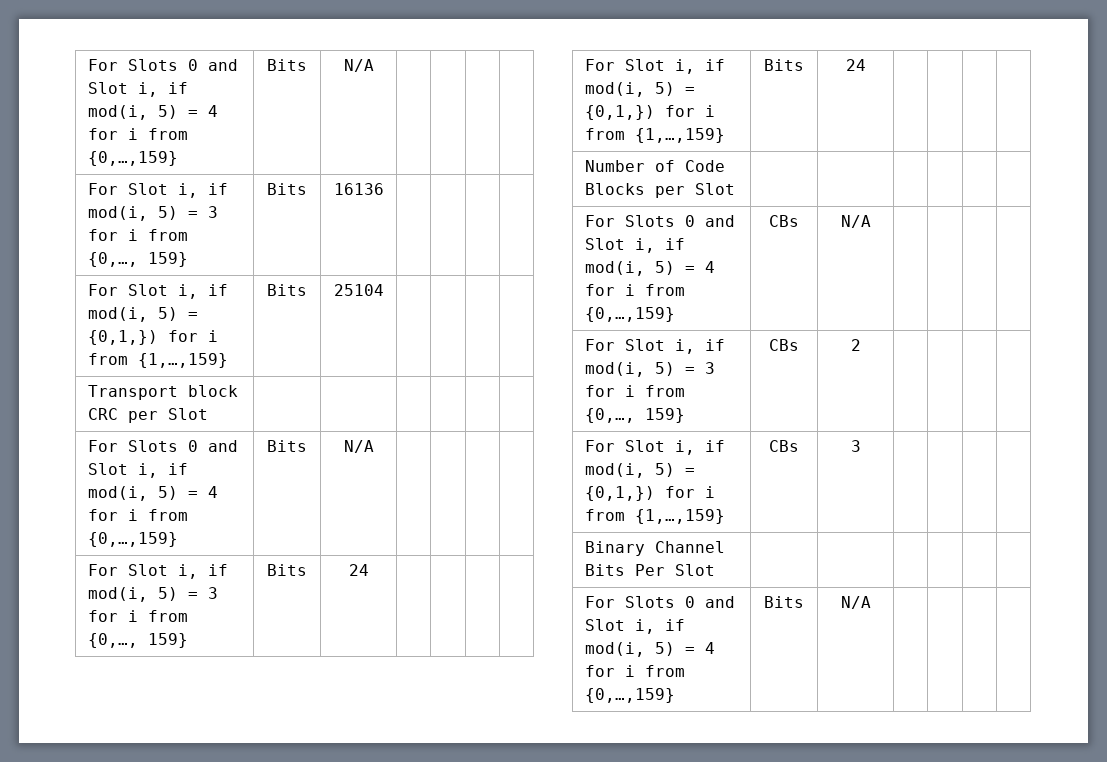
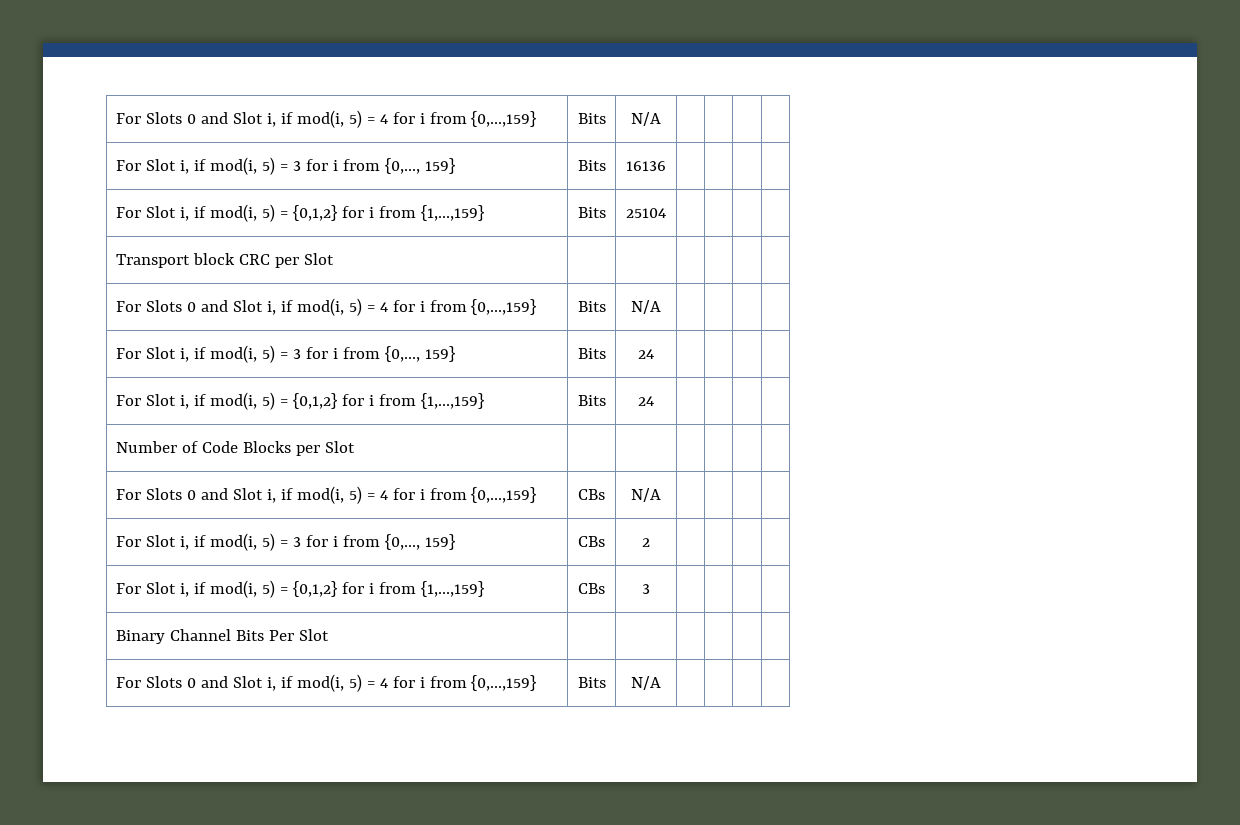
- For Slot i, if mod(i, 5) = {0,1,}) for i from {1,…,159} | Bits | 25104 | | | |
+ For Slot i, if mod(i, 5) = {0,1,2} for i from {1,…,159} | Bits | 25104 | | | |
- For Slot i, if mod(i, 5) = {0,1,}) for i from {1,…,159} | Bits | 24 | | | |
+ For Slot i, if mod(i, 5) = {0,1,2} for i from {1,…,159} | Bits | 24 | | | |
- For Slot i, if mod(i, 5) = {0,1,}) for i from {1,…,159} | CBs | 3 | | | |
+ For Slot i, if mod(i, 5) = {0,1,2} for i from {1,…,159} | CBs | 3 | | | |

